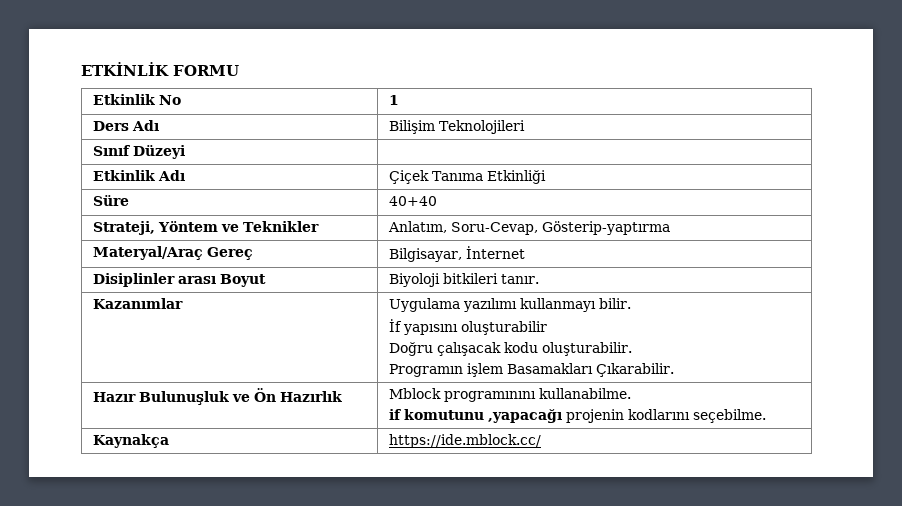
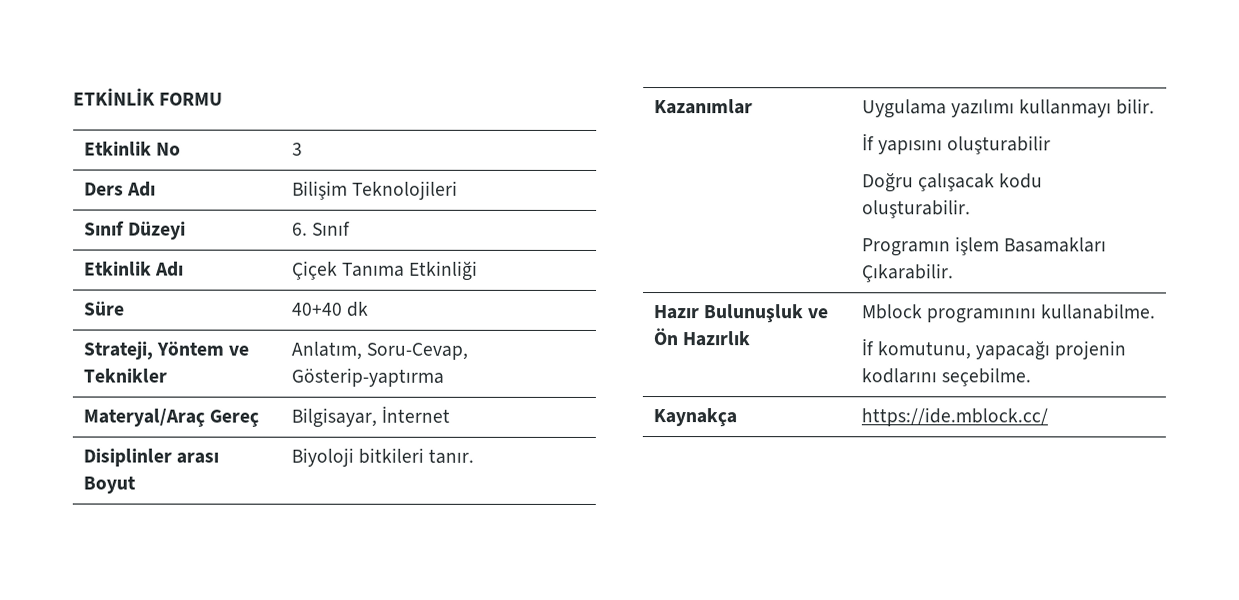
- Etkinlik No | 1
+ Etkinlik No | 3
- Sınıf Düzeyi |
+ Sınıf Düzeyi | 6. Sınıf
- Süre | 40+40
+ Süre | 40+40 dk
  Hazır Bulunuşluk ve Ön Hazırlık | Mblock programınını kullanabilme.
- if komutunu ,yapacağı projenin kodlarını seçebilme.
+ İf komutunu, yapacağı projenin kodlarını seçebilme.

